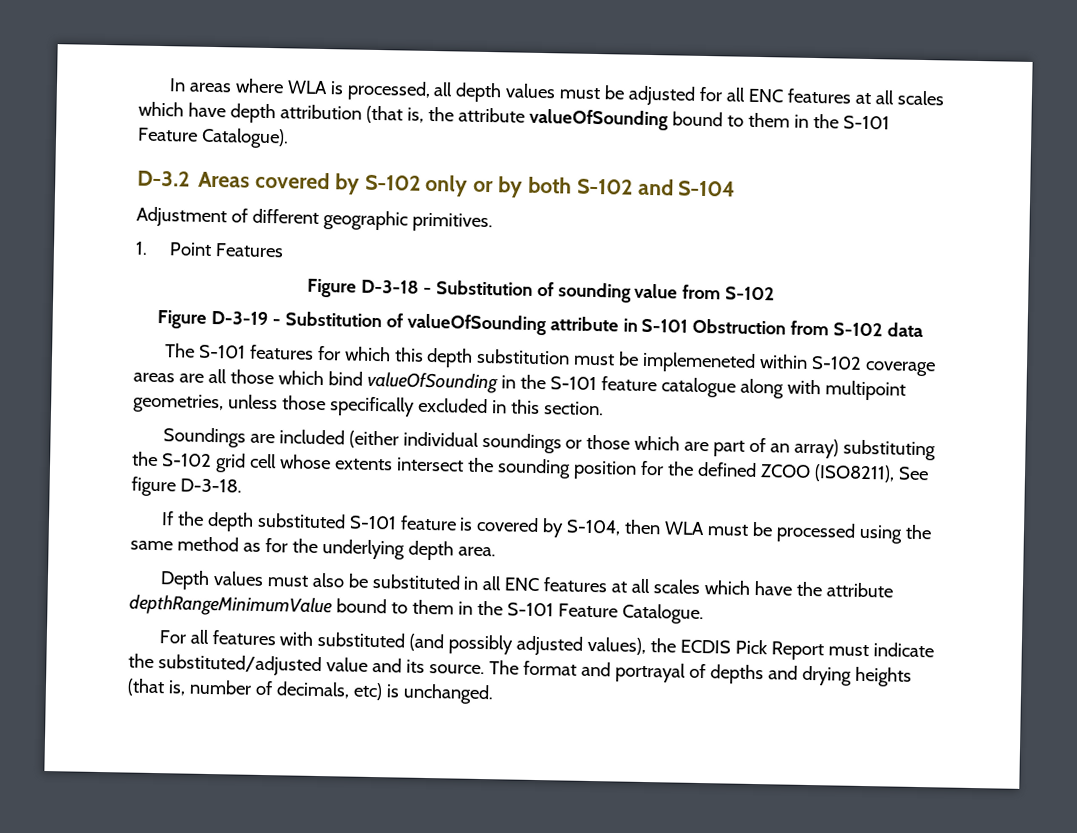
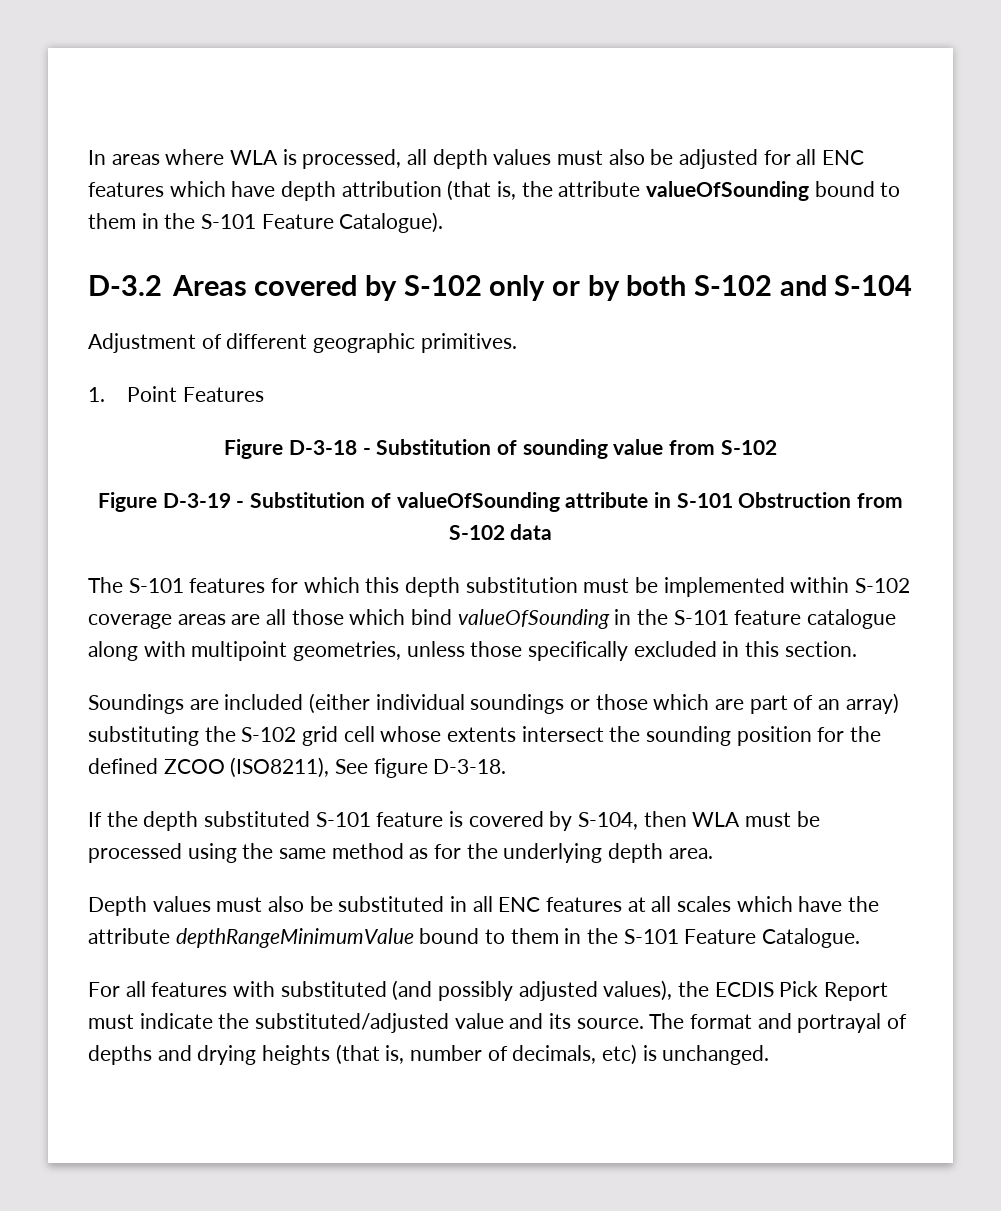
- In areas where WLA is processed, all depth values must be adjusted for all ENC features at all scales which have depth attribution (that is, the attribute valueOfSounding bound to them in the S-101 Feature Catalogue).
+ In areas where WLA is processed, all depth values must also be adjusted for all ENC features which have depth attribution (that is, the attribute valueOfSounding bound to them in the S-101 Feature Catalogue).
- The S-101 features for which this depth substitution must be implemeneted within S-102 coverage areas are all those which bind valueOfSounding in the S-101 feature catalogue along with multipoint geometries, unless those specifically excluded in this section.
+ The S-101 features for which this depth substitution must be implemented within S-102 coverage areas are all those which bind valueOfSounding in the S-101 feature catalogue along with multipoint geometries, unless those specifically excluded in this section.

